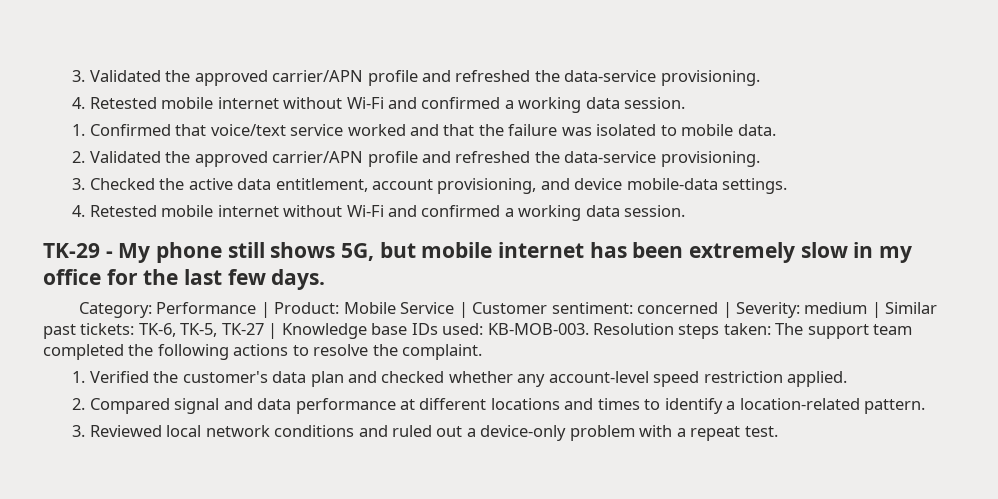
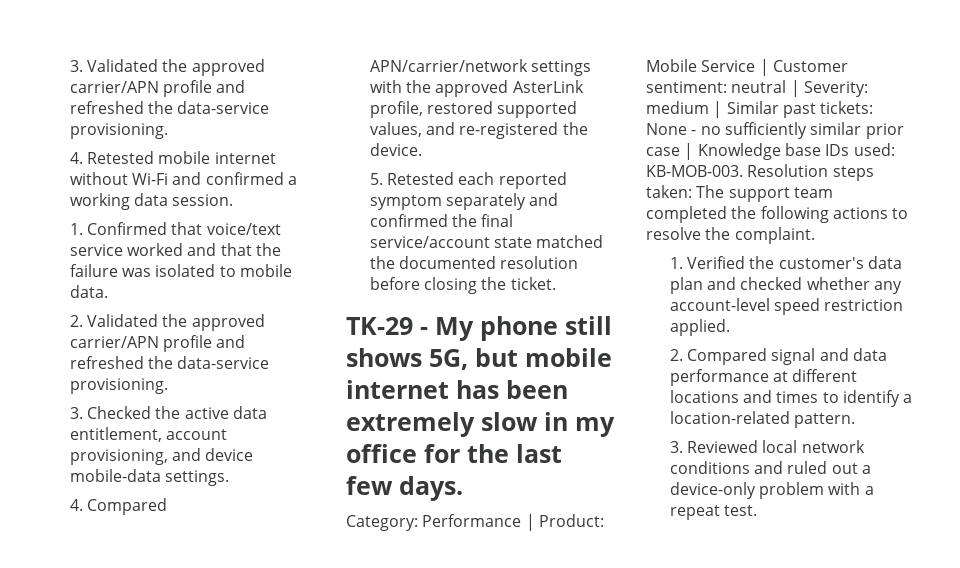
  3. Checked the active data entitlement, account provisioning, and device mobile-data settings.
- 4. Retested mobile internet without Wi-Fi and confirmed a working data session.
+ 4. Compared APN/carrier/network settings with the approved AsterLink profile, restored supported values, and re-registered the device.
+ 5. Retested each reported symptom separately and confirmed the final service/account state matched the documented resolution before closing the ticket.
- Category: Performance | Product: Mobile Service | Customer sentiment: concerned | Severity: medium | Similar past tickets: TK-6, TK-5, TK-27 | Knowledge base IDs used: KB-MOB-003.
+ Category: Performance | Product: Mobile Service | Customer sentiment: neutral | Severity: medium | Similar past tickets: None - no sufficiently similar prior case | Knowledge base IDs used: KB-MOB-003.

